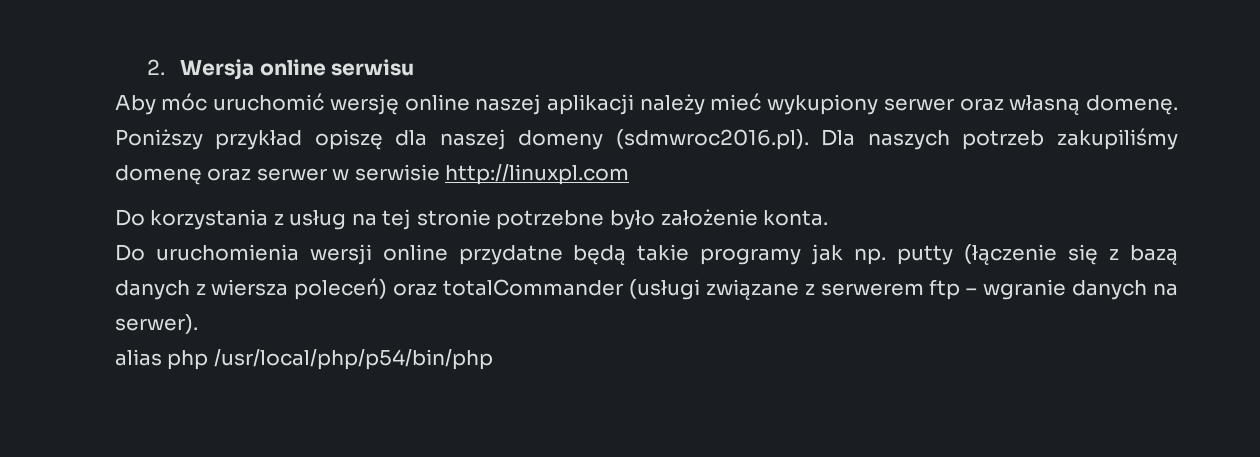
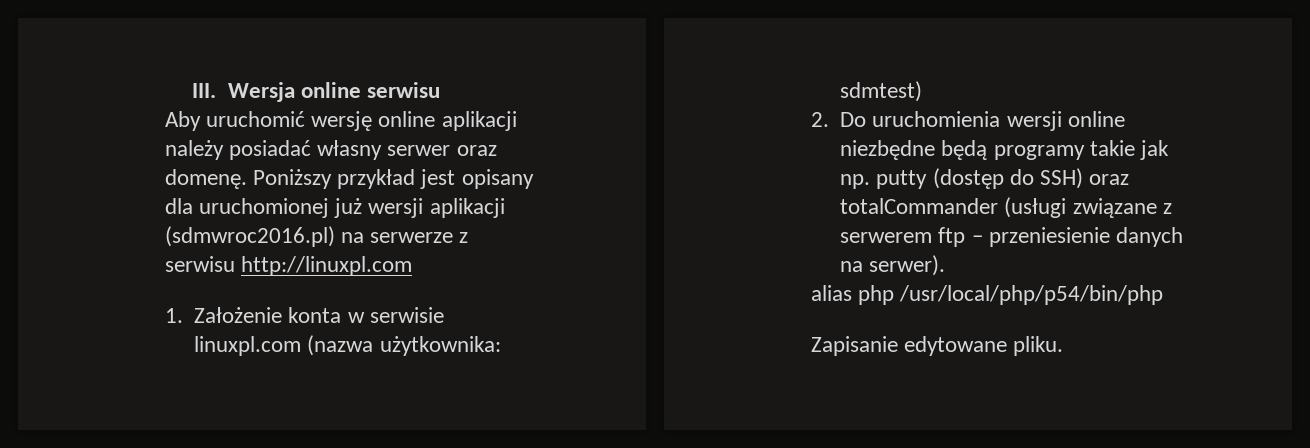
- 2. Wersja online serwisu
+ III. Wersja online serwisu
- Aby móc uruchomić wersję online naszej aplikacji należy mieć wykupiony serwer oraz własną domenę.
+ Aby uruchomić wersję online aplikacji należy posiadać własny serwer oraz domenę.
- Poniższy przykład opiszę dla naszej domeny (sdmwroc2016.pl). Dla naszych potrzeb zakupiliśmy domenę oraz serwer w serwisie http://linuxpl.com
- Do korzystania z usług na tej stronie potrzebne było założenie konta.
- Do uruchomienia wersji online przydatne będą takie programy jak np. putty (łączenie się z bazą danych z wiersza poleceń) oraz totalCommander (usługi związane z serwerem ftp – wgranie danych na serwer).
+ Poniższy przykład jest opisany dla uruchomionej już wersji aplikacji (sdmwroc2016.pl) na serwerze z serwisu http://linuxpl.com
+ 1. Założenie konta w serwisie linuxpl.com (nazwa użytkownika: sdmtest)
+ 2. Do uruchomienia wersji online niezbędne będą programy takie jak np. putty (dostęp do SSH) oraz totalCommander (usługi związane z serwerem ftp – przeniesienie danych na serwer).
+ Zapisanie edytowane pliku.

